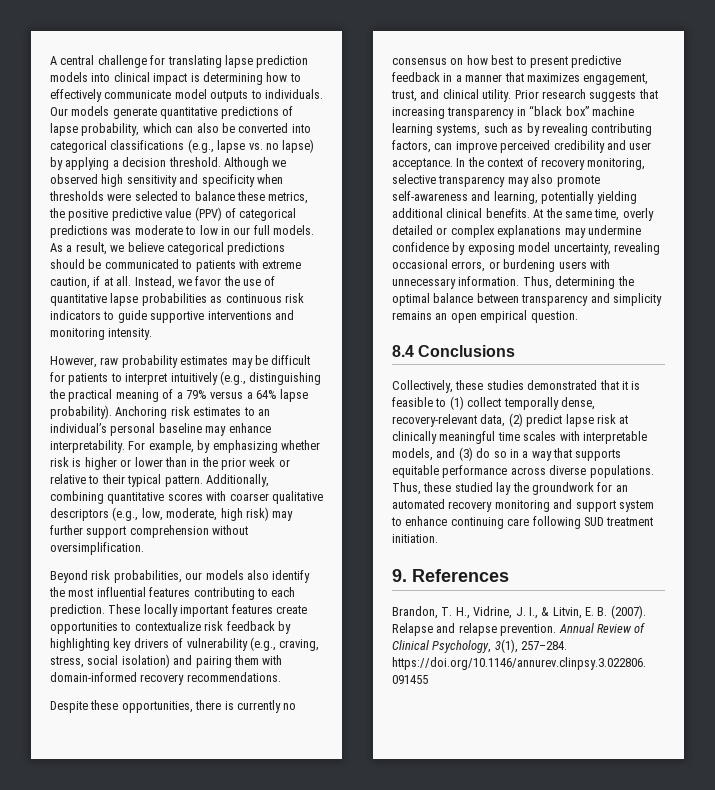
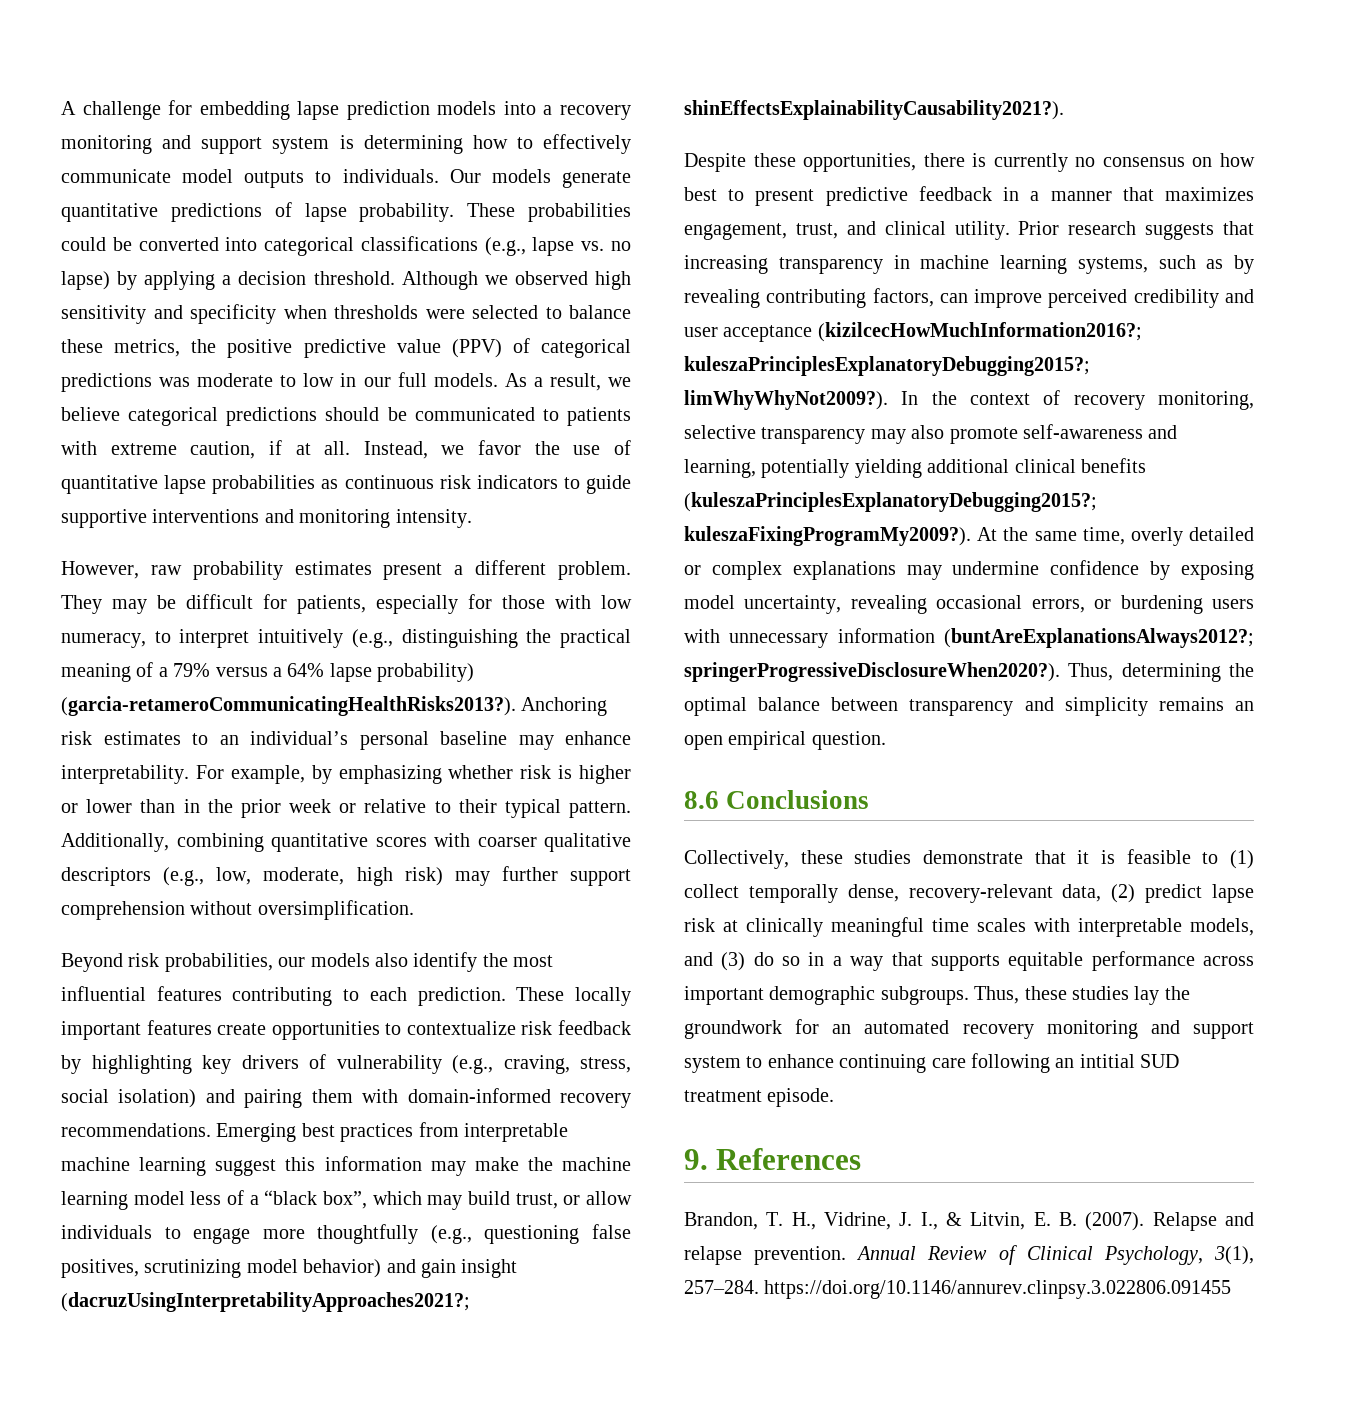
- A central challenge for translating lapse prediction models into clinical impact is determining how to effectively communicate model outputs to individuals.
+ A challenge for embedding lapse prediction models into a recovery monitoring and support system is determining how to effectively communicate model outputs to individuals.
- Our models generate quantitative predictions of lapse probability, which can also be converted into categorical classifications (e.g., lapse vs. no lapse) by applying a decision threshold.
+ Our models generate quantitative predictions of lapse probability. These probabilities could be converted into categorical classifications (e.g., lapse vs. no lapse) by applying a decision threshold.
- However, raw probability estimates may be difficult for patients to interpret intuitively (e.g., distinguishing the practical meaning of a 79% versus a 64% lapse probability).
+ However, raw probability estimates present a different problem. They may be difficult for patients, especially for those with low numeracy, to interpret intuitively (e.g., distinguishing the practical meaning of a 79% versus a 64% lapse probability) (garcia-retameroCommunicatingHealthRisks2013?).
+ Emerging best practices from interpretable machine learning suggest this information may make the machine learning model less of a “black box”, which may build trust, or allow individuals to engage more thoughtfully (e.g., questioning false positives, scrutinizing model behavior) and gain insight (dacruzUsingInterpretabilityApproaches2021?; shinEffectsExplainabilityCausability2021?).
- Prior research suggests that increasing transparency in “black box” machine learning systems, such as by revealing contributing factors, can improve perceived credibility and user acceptance.
+ Prior research suggests that increasing transparency in machine learning systems, such as by revealing contributing factors, can improve perceived credibility and user acceptance (kizilcecHowMuchInformation2016?; kuleszaPrinciplesExplanatoryDebugging2015?; limWhyWhyNot2009?).
- In the context of recovery monitoring, selective transparency may also promote self-awareness and learning, potentially yielding additional clinical benefits.
+ In the context of recovery monitoring, selective transparency may also promote self-awareness and learning, potentially yielding additional clinical benefits (kuleszaPrinciplesExplanatoryDebugging2015?; kuleszaFixingProgramMy2009?).
- At the same time, overly detailed or complex explanations may undermine confidence by exposing model uncertainty, revealing occasional errors, or burdening users with unnecessary information.
+ At the same time, overly detailed or complex explanations may undermine confidence by exposing model uncertainty, revealing occasional errors, or burdening users with unnecessary information (buntAreExplanationsAlways2012?; springerProgressiveDisclosureWhen2020?).
- 8.4 Conclusions
+ 8.6 Conclusions
- Collectively, these studies demonstrated that it is feasible to (1) collect temporally dense, recovery‑relevant data, (2) predict lapse risk at clinically meaningful time scales with interpretable models, and (3) do so in a way that supports equitable performance across diverse populations.
+ Collectively, these studies demonstrate that it is feasible to (1) collect temporally dense, recovery‑relevant data, (2) predict lapse risk at clinically meaningful time scales with interpretable models, and (3) do so in a way that supports equitable performance across important demographic subgroups.
- Thus, these studied lay the groundwork for an automated recovery monitoring and support system to enhance continuing care following SUD treatment initiation.
+ Thus, these studies lay the groundwork for an automated recovery monitoring and support system to enhance continuing care following an intitial SUD treatment episode.

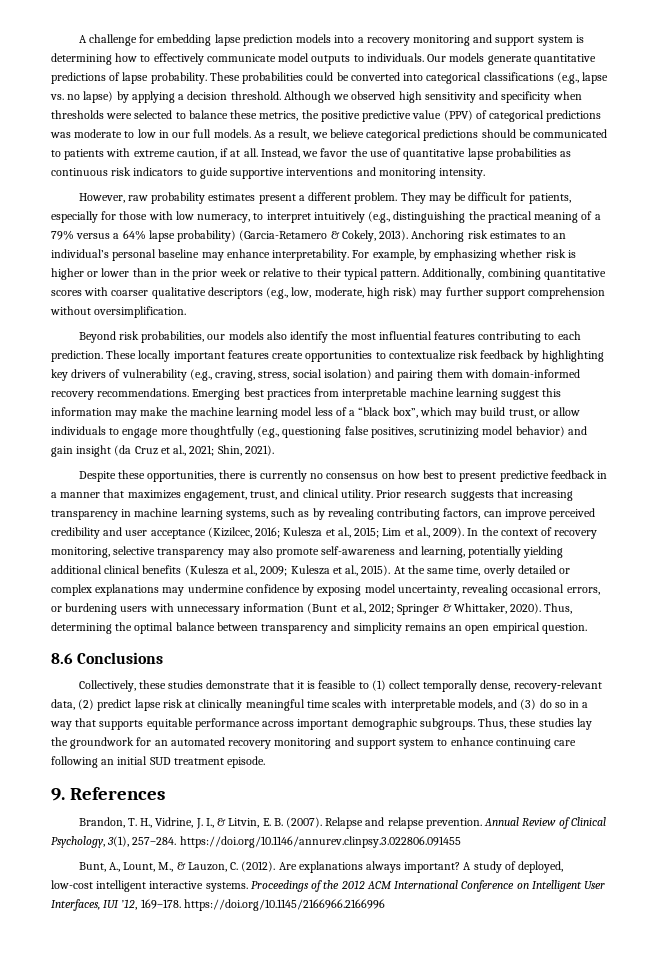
- They may be difficult for patients, especially for those with low numeracy, to interpret intuitively (e.g., distinguishing the practical meaning of a 79% versus a 64% lapse probability) (garcia-retameroCommunicatingHealthRisks2013?).
+ They may be difficult for patients, especially for those with low numeracy, to interpret intuitively (e.g., distinguishing the practical meaning of a 79% versus a 64% lapse probability) (Garcia-Retamero & Cokely, 2013).
- Emerging best practices from interpretable machine learning suggest this information may make the machine learning model less of a “black box”, which may build trust, or allow individuals to engage more thoughtfully (e.g., questioning false positives, scrutinizing model behavior) and gain insight (dacruzUsingInterpretabilityApproaches2021?; shinEffectsExplainabilityCausability2021?).
+ Emerging best practices from interpretable machine learning suggest this information may make the machine learning model less of a “black box”, which may build trust, or allow individuals to engage more thoughtfully (e.g., questioning false positives, scrutinizing model behavior) and gain insight (da Cruz et al., 2021; Shin, 2021).
- Prior research suggests that increasing transparency in machine learning systems, such as by revealing contributing factors, can improve perceived credibility and user acceptance (kizilcecHowMuchInformation2016?; kuleszaPrinciplesExplanatoryDebugging2015?; limWhyWhyNot2009?).
+ Prior research suggests that increasing transparency in machine learning systems, such as by revealing contributing factors, can improve perceived credibility and user acceptance (Kizilcec, 2016; Kulesza et al., 2015; Lim et al., 2009).
- In the context of recovery monitoring, selective transparency may also promote self-awareness and learning, potentially yielding additional clinical benefits (kuleszaPrinciplesExplanatoryDebugging2015?; kuleszaFixingProgramMy2009?).
+ In the context of recovery monitoring, selective transparency may also promote self-awareness and learning, potentially yielding additional clinical benefits (Kulesza et al., 2009; Kulesza et al., 2015).
- At the same time, overly detailed or complex explanations may undermine confidence by exposing model uncertainty, revealing occasional errors, or burdening users with unnecessary information (buntAreExplanationsAlways2012?; springerProgressiveDisclosureWhen2020?).
+ At the same time, overly detailed or complex explanations may undermine confidence by exposing model uncertainty, revealing occasional errors, or burdening users with unnecessary information (Bunt et al., 2012; Springer & Whittaker, 2020).
- Thus, these studies lay the groundwork for an automated recovery monitoring and support system to enhance continuing care following an intitial SUD treatment episode.
+ Thus, these studies lay the groundwork for an automated recovery monitoring and support system to enhance continuing care following an initial SUD treatment episode.
+ Bunt, A., Lount, M., & Lauzon, C. (2012). Are explanations always important? A study of deployed, low-cost intelligent interactive systems. Proceedings of the 2012 ACM International Conference on Intelligent User Interfaces, IUI ’12, 169–178. https://doi.org/10.1145/2166966.2166996

